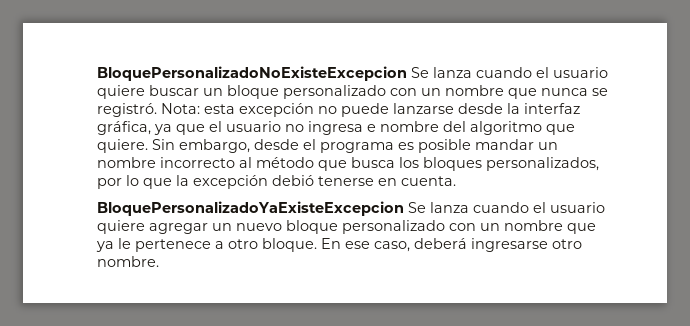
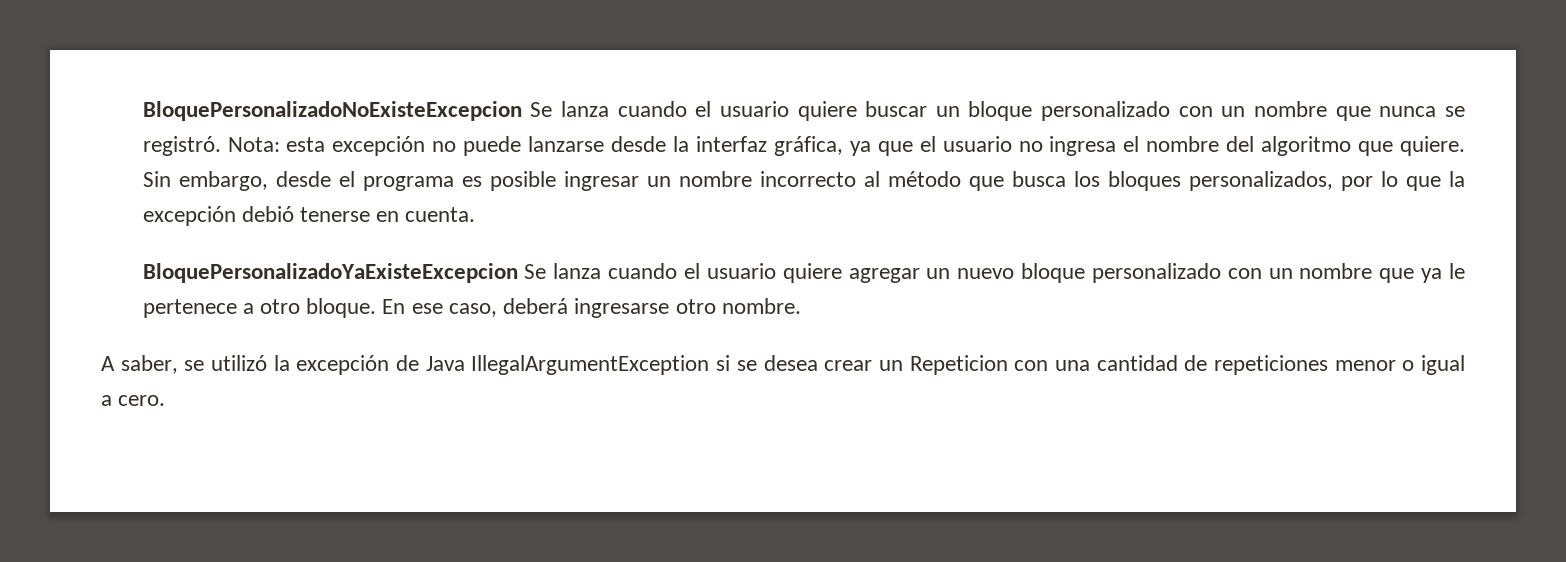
- Nota: esta excepción no puede lanzarse desde la interfaz gráfica, ya que el usuario no ingresa e nombre del algoritmo que quiere.
+ Nota: esta excepción no puede lanzarse desde la interfaz gráfica, ya que el usuario no ingresa el nombre del algoritmo que quiere.
- Sin embargo, desde el programa es posible mandar un nombre incorrecto al método que busca los bloques personalizados, por lo que la excepción debió tenerse en cuenta.
+ Sin embargo, desde el programa es posible ingresar un nombre incorrecto al método que busca los bloques personalizados, por lo que la excepción debió tenerse en cuenta.
+ A saber, se utilizó la excepción de Java IllegalArgumentException si se desea crear un Repeticion con una cantidad de repeticiones menor o igual a cero.

